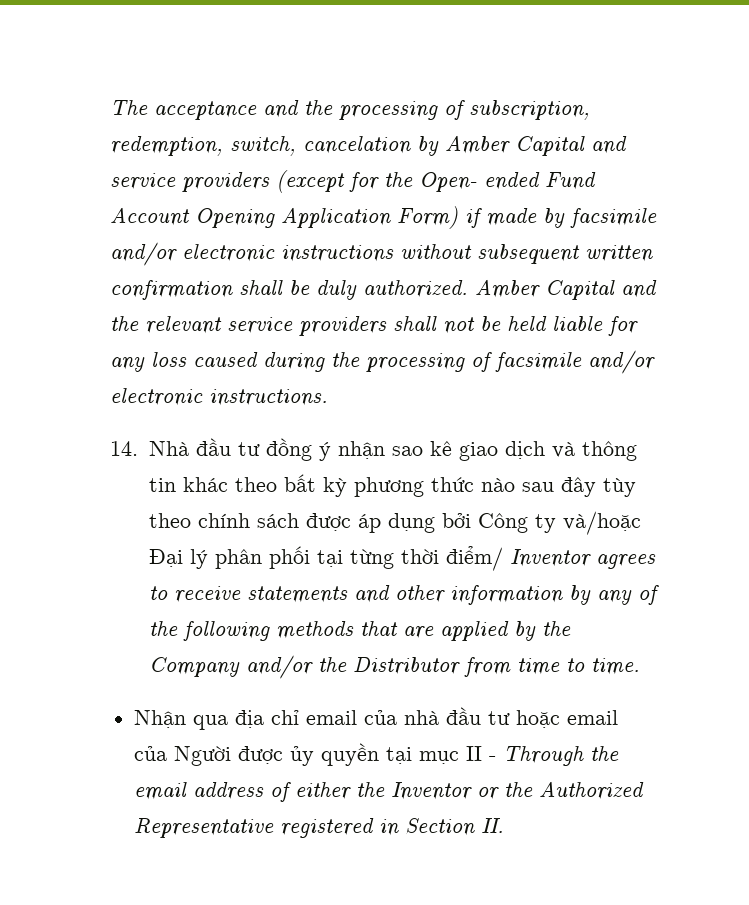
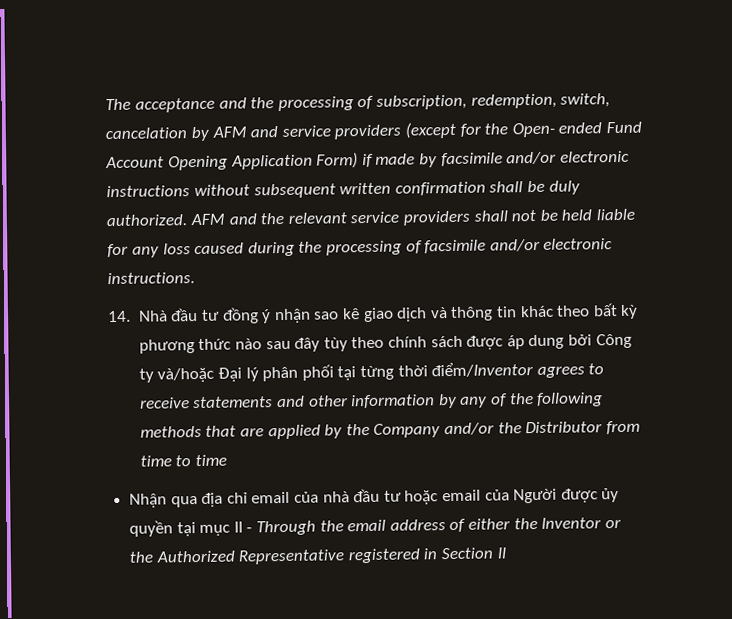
- The acceptance and the processing of subscription, redemption, switch, cancelation by Amber Capital and service providers (except for the Open- ended Fund Account Opening Application Form) if made by facsimile and/or electronic instructions without subsequent written confirmation shall be duly authorized.
+ The acceptance and the processing of subscription, redemption, switch, cancelation by AFM and service providers (except for the Open- ended Fund Account Opening Application Form) if made by facsimile and/or electronic instructions without subsequent written confirmation shall be duly authorized.
- Amber Capital and the relevant service providers shall not be held liable for any loss caused during the processing of facsimile and/or electronic instructions.
+ AFM and the relevant service providers shall not be held liable for any loss caused during the processing of facsimile and/or electronic instructions.
- 14. Nhà đầu tư đồng ý nhận sao kê giao dịch và thông tin khác theo bất kỳ phương thức nào sau đây tùy theo chính sách được áp dụng bởi Công ty và/hoặc Đại lý phân phối tại từng thời điểm/ Inventor agrees to receive statements and other information by any of the following methods that are applied by the Company and/or the Distributor from time to time.
+ 14. Nhà đầu tư đồng ý nhận sao kê giao dịch và thông tin khác theo bất kỳ phương thức nào sau đây tùy theo chính sách được áp dung bởi Công ty và/hoặc Đại lý phân phối tại từng thời điểm/Inventor agrees to receive statements and other information by any of the following methods that are applied by the Company and/or the Distributor from time to time
- Nhận qua địa chỉ email của nhà đầu tư hoặc email của Người được ủy quyền tại mục II - Through the email address of either the Inventor or the Authorized Representative registered in Section II.
+ Nhận qua địa chỉ email của nhà đầu tư hoặc email của Người được ủy quyền tại mục II - Through the email address of either the Inventor or the Authorized Representative registered in Section II

